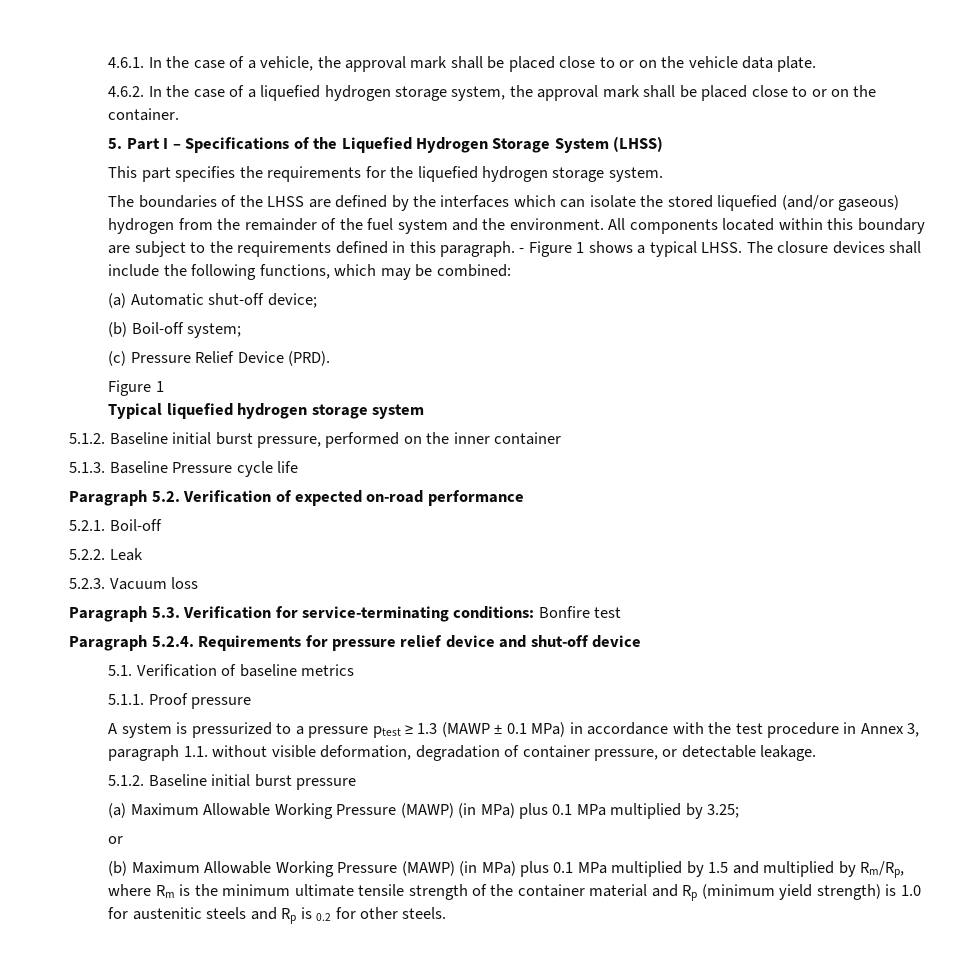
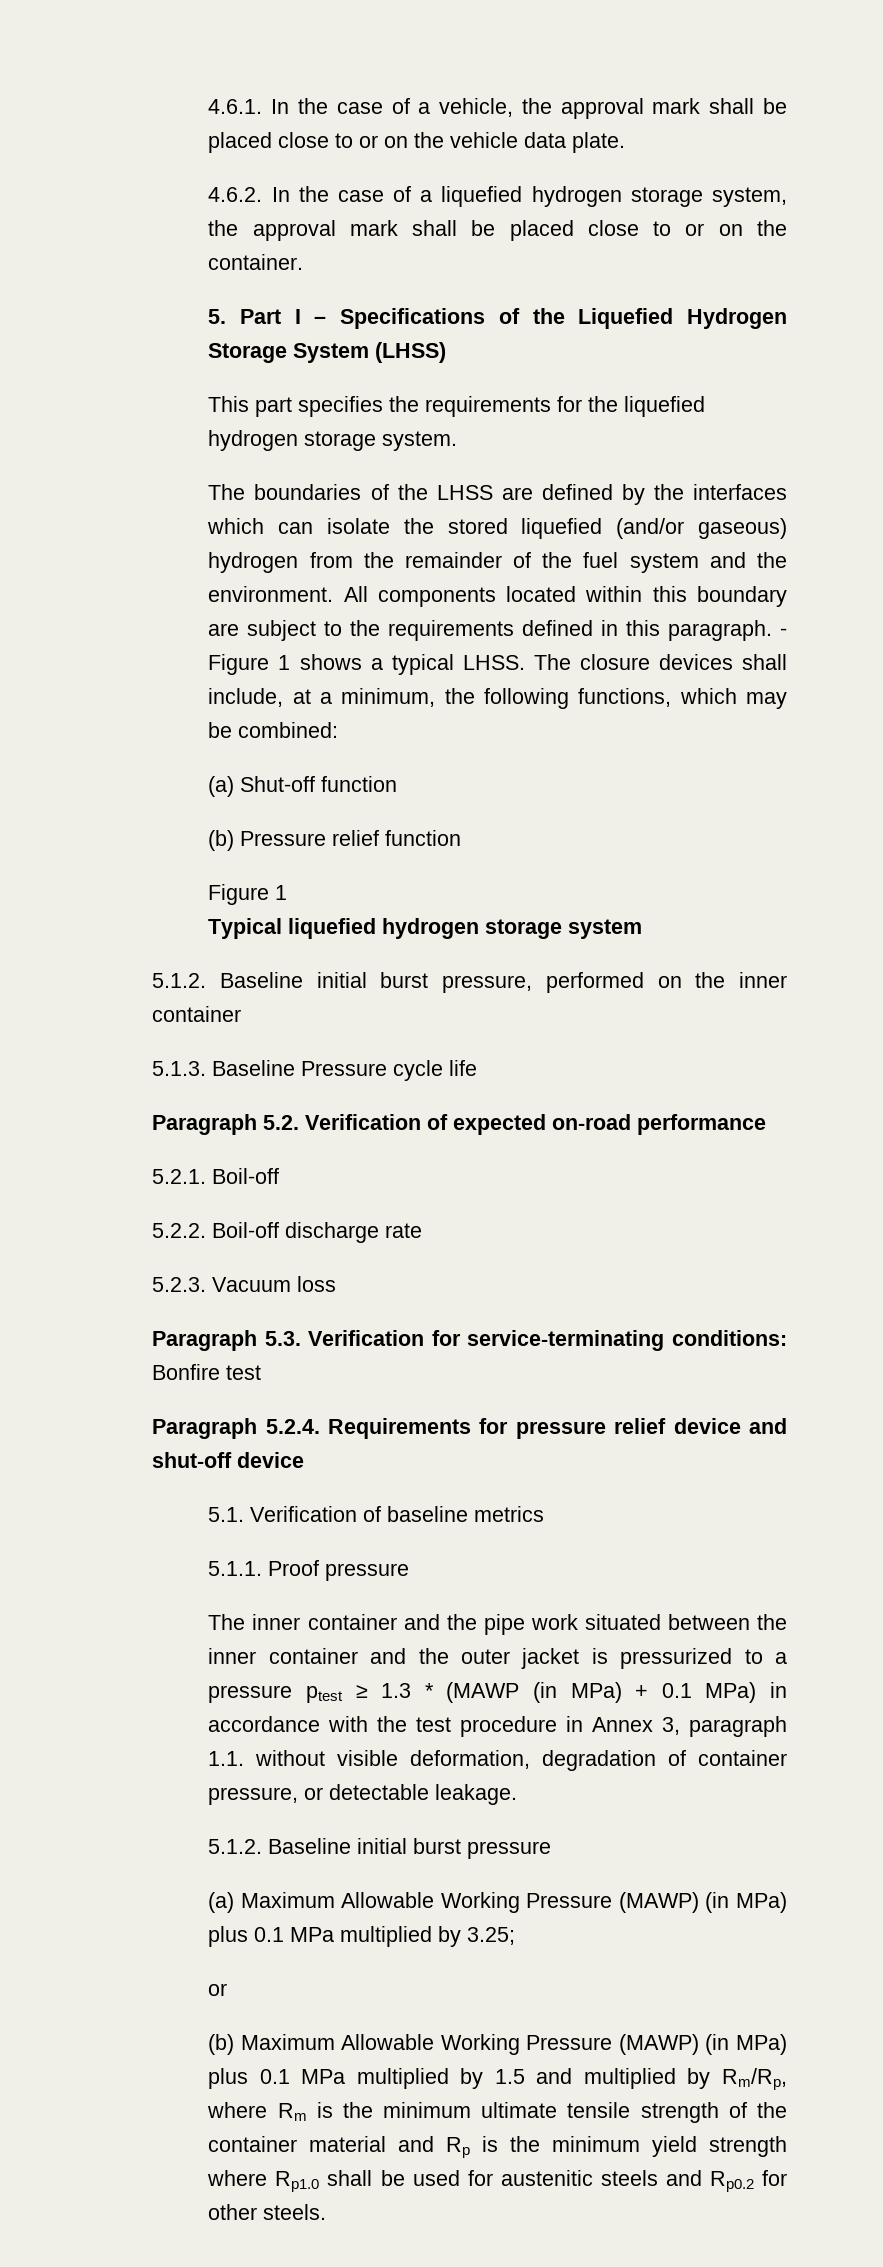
- The closure devices shall include the following functions, which may be combined:
+ The closure devices shall include, at a minimum, the following functions, which may be combined:
- (a) Automatic shut-off device;
- (b) Boil-off system;
- (c) Pressure Relief Device (PRD).
+ (a) Shut-off function
+ (b) Pressure relief function
- 5.2.2. Leak
+ 5.2.2. Boil-off discharge rate
- A system is pressurized to a pressure ptest ≥ 1.3 (MAWP ± 0.1 MPa) in accordance with the test procedure in Annex 3, paragraph 1.1. without visible deformation, degradation of container pressure, or detectable leakage.
+ The inner container and the pipe work situated between the inner container and the outer jacket is pressurized to a pressure ptest ≥ 1.3 * (MAWP (in MPa) + 0.1 MPa) in accordance with the test procedure in Annex 3, paragraph 1.1. without visible deformation, degradation of container pressure, or detectable leakage.
- (b) Maximum Allowable Working Pressure (MAWP) (in MPa) plus 0.1 MPa multiplied by 1.5 and multiplied by Rm/Rp, where Rm is the minimum ultimate tensile strength of the container material and Rp (minimum yield strength) is 1.0 for austenitic steels and Rp is 0.2 for other steels.
+ (b) Maximum Allowable Working Pressure (MAWP) (in MPa) plus 0.1 MPa multiplied by 1.5 and multiplied by Rm/Rp, where Rm is the minimum ultimate tensile strength of the container material and Rp is the minimum yield strength where Rp1.0 shall be used for austenitic steels and Rp0.2 for other steels.

